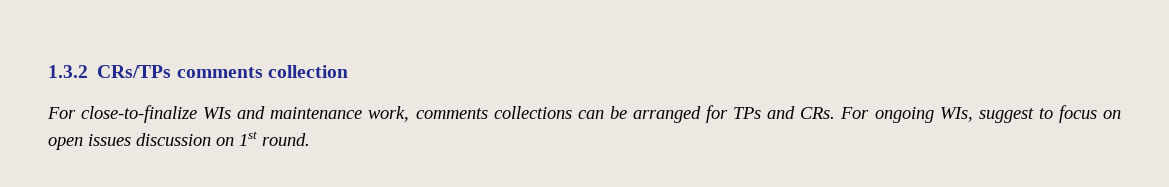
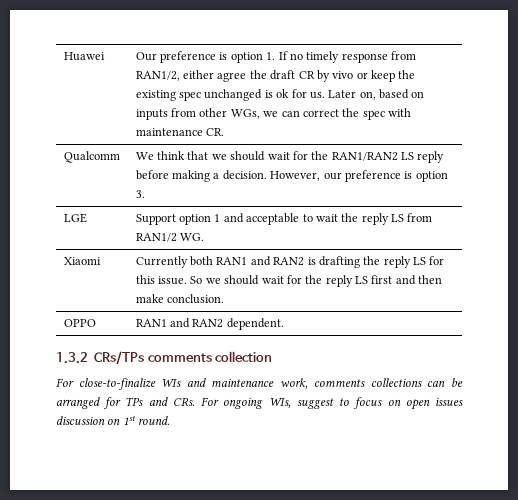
+ Huawei | Our preference is option 1. If no timely response from RAN1/2, either agree the draft CR by vivo or keep the existing spec unchanged is ok for us. Later on, based on inputs from other WGs, we can correct the spec with maintenance CR.
+ Qualcomm | We think that we should wait for the RAN1/RAN2 LS reply before making a decision. However, our preference is option 3.
+ LGE | Support option 1 and acceptable to wait the reply LS from RAN1/2 WG.
+ Xiaomi | Currently both RAN1 and RAN2 is drafting the reply LS for this issue. So we should wait for the reply LS first and then make conclusion.
+ OPPO | RAN1 and RAN2 dependent.

